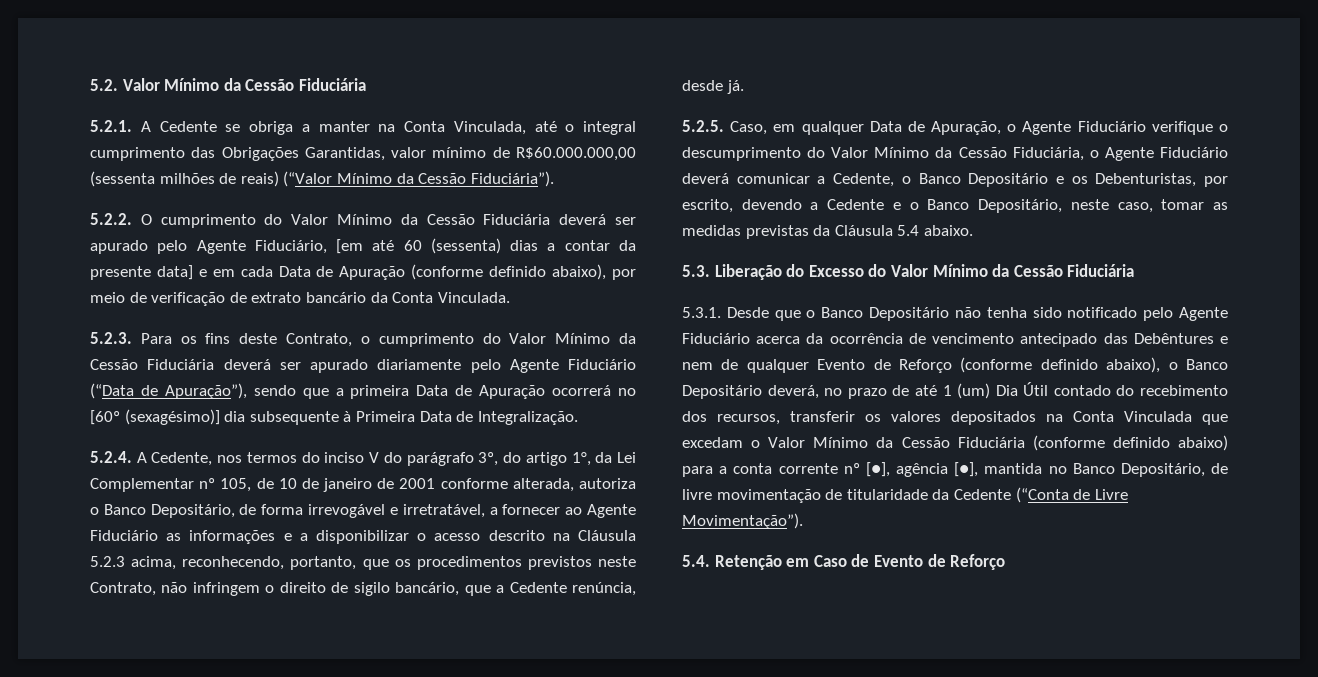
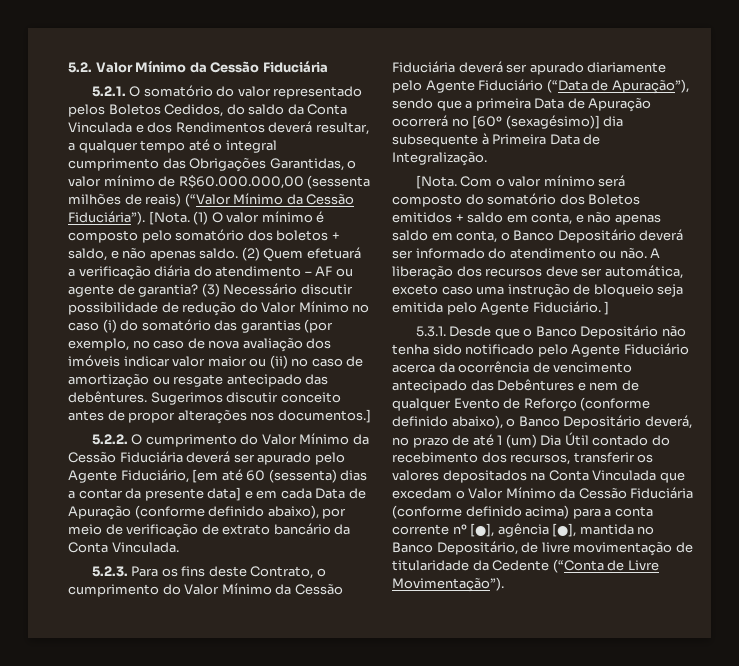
- 5.2.1. A Cedente se obriga a manter na Conta Vinculada, até o integral cumprimento das Obrigações Garantidas, valor mínimo de R$60.000.000,00 (sessenta milhões de reais) (“Valor Mínimo da Cessão Fiduciária”).
+ 5.2.1. O somatório do valor representado pelos Boletos Cedidos, do saldo da Conta Vinculada e dos Rendimentos deverá resultar, a qualquer tempo até o integral cumprimento das Obrigações Garantidas, o valor mínimo de R$60.000.000,00 (sessenta milhões de reais) (“Valor Mínimo da Cessão Fiduciária”). [Nota. (1) O valor mínimo é composto pelo somatório dos boletos + saldo, e não apenas saldo. (2) Quem efetuará a verificação diária do atendimento – AF ou agente de garantia? (3) Necessário discutir possibilidade de redução do Valor Mínimo no caso (i) do somatório das garantias (por exemplo, no caso de nova avaliação dos imóveis indicar valor maior ou (ii) no caso de amortização ou resgate antecipado das debêntures. Sugerimos discutir conceito antes de propor alterações nos documentos.]
- 5.2.4. A Cedente, nos termos do inciso V do parágrafo 3º, do artigo 1°, da Lei Complementar nº 105, de 10 de janeiro de 2001 conforme alterada, autoriza o Banco Depositário, de forma irrevogável e irretratável, a fornecer ao Agente Fiduciário as informações e a disponibilizar o acesso descrito na Cláusula 5.2.3 acima, reconhecendo, portanto, que os procedimentos previstos neste Contrato, não infringem o direito de sigilo bancário, que a Cedente renúncia, desde já.
- 5.2.5. Caso, em qualquer Data de Apuração, o Agente Fiduciário verifique o descumprimento do Valor Mínimo da Cessão Fiduciária, o Agente Fiduciário deverá comunicar a Cedente, o Banco Depositário e os Debenturistas, por escrito, devendo a Cedente e o Banco Depositário, neste caso, tomar as medidas previstas da Cláusula 5.4 abaixo.
- 5.3. Liberação do Excesso do Valor Mínimo da Cessão Fiduciária
+ [Nota. Com o valor mínimo será composto do somatório dos Boletos emitidos + saldo em conta, e não apenas saldo em conta, o Banco Depositário deverá ser informado do atendimento ou não. A liberação dos recursos deve ser automática, exceto caso uma instrução de bloqueio seja emitida pelo Agente Fiduciário. ]
- 5.3.1. Desde que o Banco Depositário não tenha sido notificado pelo Agente Fiduciário acerca da ocorrência de vencimento antecipado das Debêntures e nem de qualquer Evento de Reforço (conforme definido abaixo), o Banco Depositário deverá, no prazo de até 1 (um) Dia Útil contado do recebimento dos recursos, transferir os valores depositados na Conta Vinculada que excedam o Valor Mínimo da Cessão Fiduciária (conforme definido abaixo) para a conta corrente nº [●], agência [●], mantida no Banco Depositário, de livre movimentação de titularidade da Cedente (“Conta de Livre Movimentação”).
+ 5.3.1. Desde que o Banco Depositário não tenha sido notificado pelo Agente Fiduciário acerca da ocorrência de vencimento antecipado das Debêntures e nem de qualquer Evento de Reforço (conforme definido abaixo), o Banco Depositário deverá, no prazo de até 1 (um) Dia Útil contado do recebimento dos recursos, transferir os valores depositados na Conta Vinculada que excedam o Valor Mínimo da Cessão Fiduciária (conforme definido acima) para a conta corrente nº [●], agência [●], mantida no Banco Depositário, de livre movimentação de titularidade da Cedente (“Conta de Livre Movimentação”).
- 5.4. Retenção em Caso de Evento de Reforço

